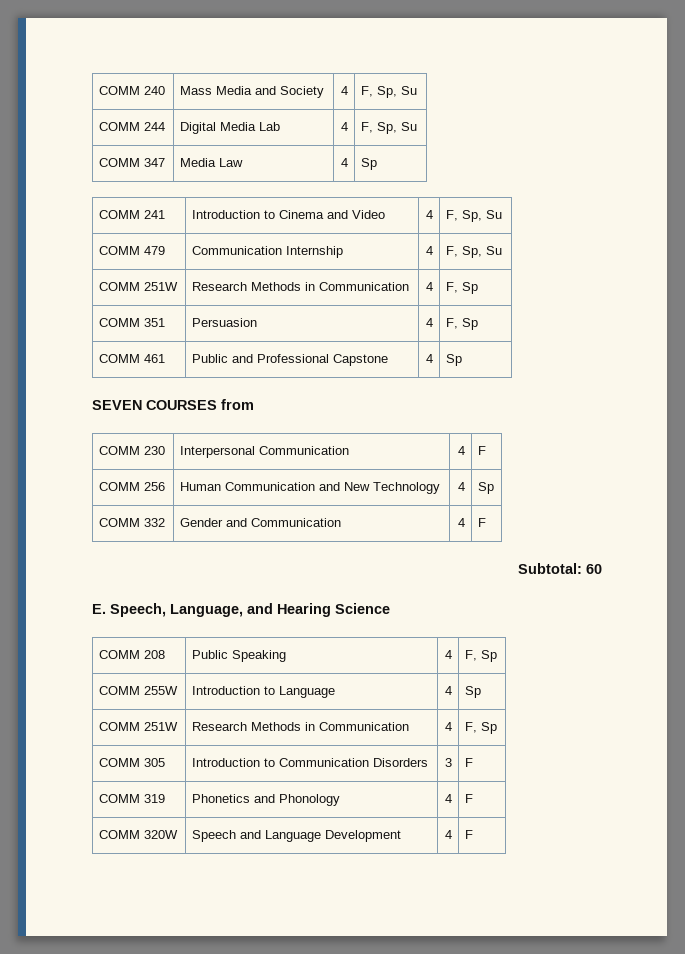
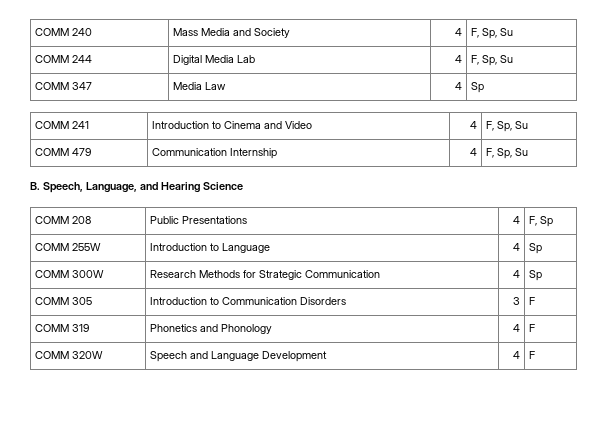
  COMM 479 | Communication Internship | 4 | F, Sp, Su
- COMM 251W | Research Methods in Communication | 4 | F, Sp
- COMM 351 | Persuasion | 4 | F, Sp
- COMM 461 | Public and Professional Capstone | 4 | Sp
- SEVEN COURSES from
- COMM 230 | Interpersonal Communication | 4 | F
- COMM 256 | Human Communication and New Technology | 4 | Sp
- COMM 332 | Gender and Communication | 4 | F
- Subtotal: 60
- E. Speech, Language, and Hearing Science
+ B. Speech, Language, and Hearing Science
- COMM 208 | Public Speaking | 4 | F, Sp
+ COMM 208 | Public Presentations | 4 | F, Sp
  COMM 255W | Introduction to Language | 4 | Sp
- COMM 251W | Research Methods in Communication | 4 | F, Sp
+ COMM 300W | Research Methods for Strategic Communication | 4 | Sp

